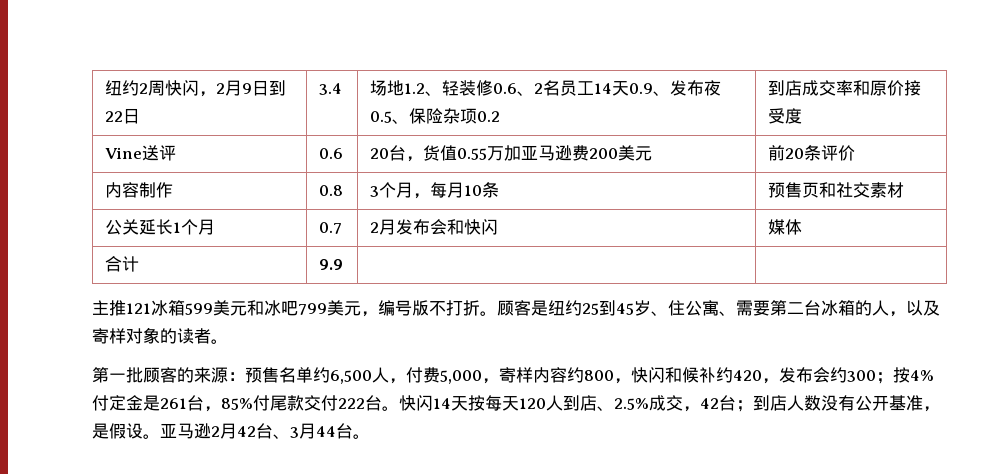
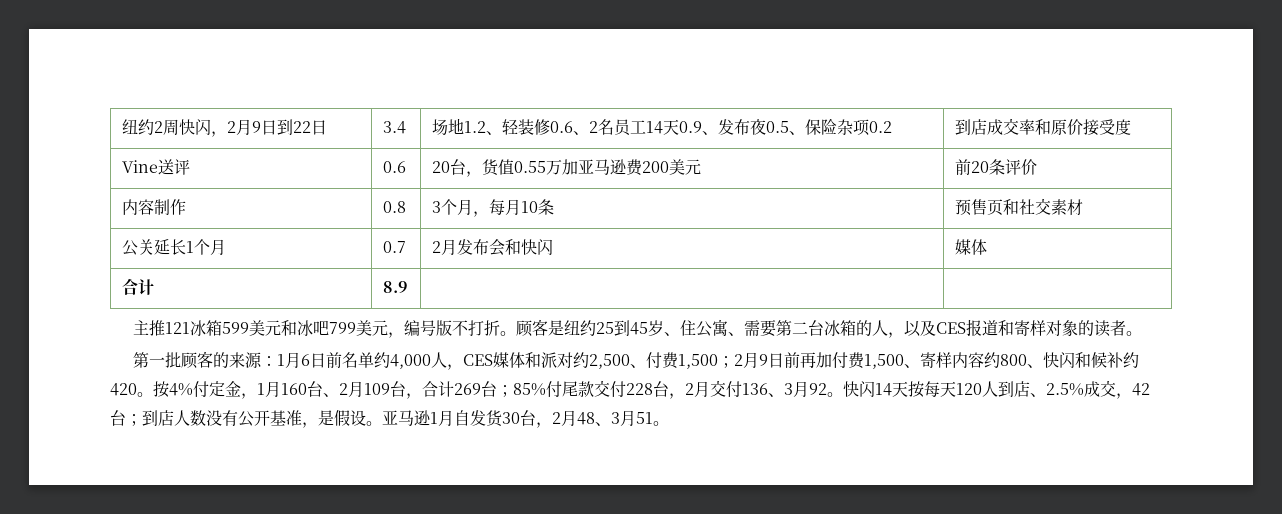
- 合计 | 9.9 | |
+ 合计 | 8.9 | |
- 顾客是纽约25到45岁、住公寓、需要第二台冰箱的人，以及寄样对象的读者。
+ 顾客是纽约25到45岁、住公寓、需要第二台冰箱的人，以及CES报道和寄样对象的读者。
- 第一批顾客的来源：预售名单约6,500人，付费5,000，寄样内容约800，快闪和候补约420，发布会约300；按4%付定金是261台，85%付尾款交付222台。
+ 第一批顾客的来源：1月6日前名单约4,000人，CES媒体和派对约2,500、付费1,500；2月9日前再加付费1,500、寄样内容约800、快闪和候补约420。按4%付定金，1月160台、2月109台，合计269台；85%付尾款交付228台，2月交付136、3月92。
- 亚马逊2月42台、3月44台。
+ 亚马逊1月自发货30台，2月48、3月51。

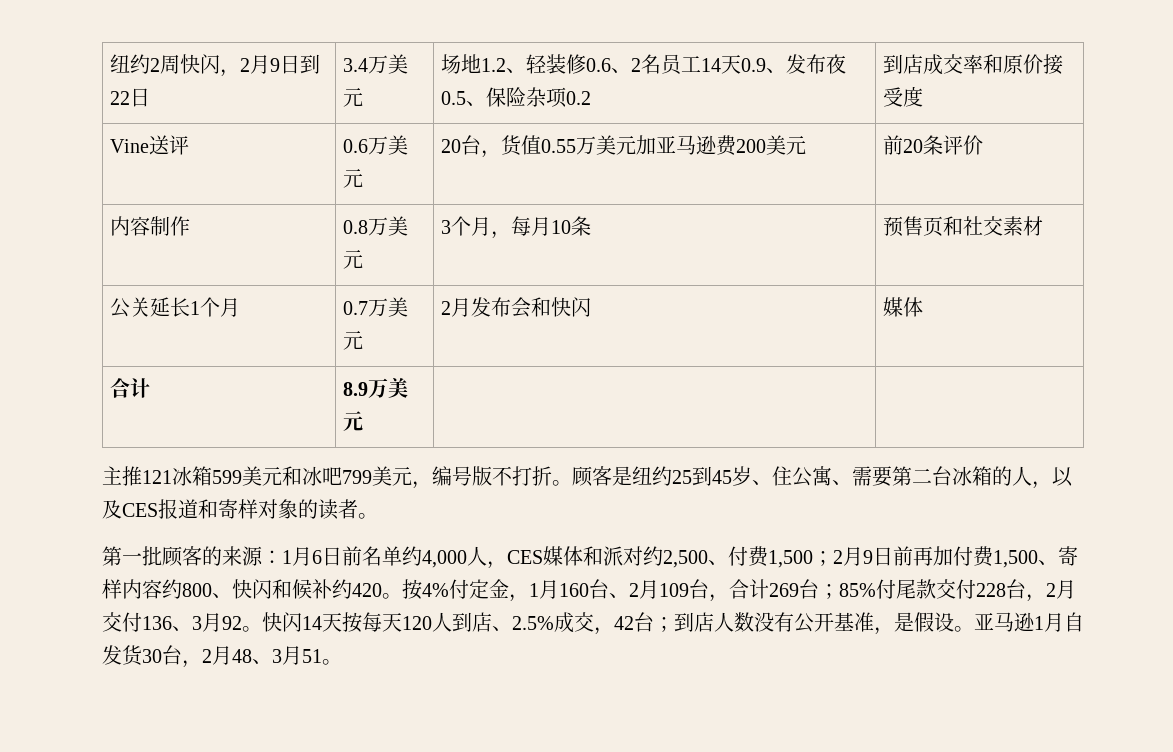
- 纽约2周快闪，2月9日到22日 | 3.4 | 场地1.2、轻装修0.6、2名员工14天0.9、发布夜0.5、保险杂项0.2 | 到店成交率和原价接受度
+ 纽约2周快闪，2月9日到22日 | 3.4万美元 | 场地1.2、轻装修0.6、2名员工14天0.9、发布夜0.5、保险杂项0.2 | 到店成交率和原价接受度
- Vine送评 | 0.6 | 20台，货值0.55万加亚马逊费200美元 | 前20条评价
+ Vine送评 | 0.6万美元 | 20台，货值0.55万美元加亚马逊费200美元 | 前20条评价
- 内容制作 | 0.8 | 3个月，每月10条 | 预售页和社交素材
+ 内容制作 | 0.8万美元 | 3个月，每月10条 | 预售页和社交素材
- 公关延长1个月 | 0.7 | 2月发布会和快闪 | 媒体
+ 公关延长1个月 | 0.7万美元 | 2月发布会和快闪 | 媒体
- 合计 | 8.9 | |
+ 合计 | 8.9万美元 | |

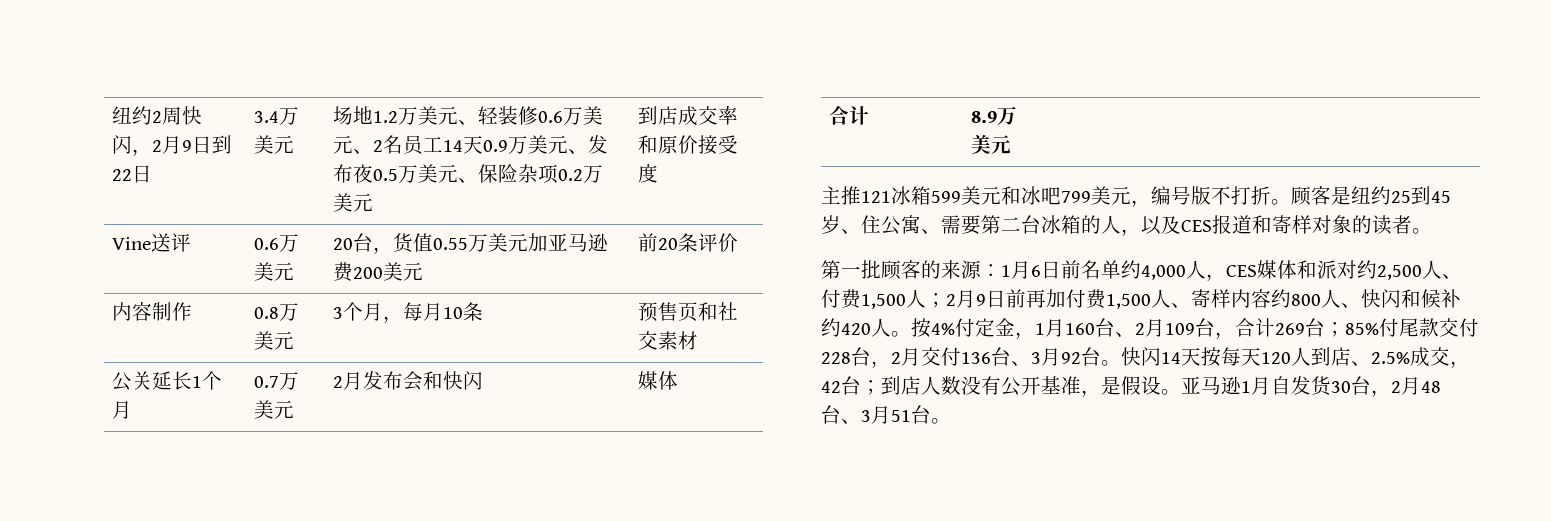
- 场地1.2、轻装修0.6、2名员工14天0.9、发布夜0.5、保险杂项0.2
+ 场地1.2万美元、轻装修0.6万美元、2名员工14天0.9万美元、发布夜0.5万美元、保险杂项0.2万美元
- 第一批顾客的来源：1月6日前名单约4,000人，CES媒体和派对约2,500、付费1,500；2月9日前再加付费1,500、寄样内容约800、快闪和候补约420。
+ 第一批顾客的来源：1月6日前名单约4,000人，CES媒体和派对约2,500人、付费1,500人；2月9日前再加付费1,500人、寄样内容约800人、快闪和候补约420人。
- 按4%付定金，1月160台、2月109台，合计269台；85%付尾款交付228台，2月交付136、3月92。
+ 按4%付定金，1月160台、2月109台，合计269台；85%付尾款交付228台，2月交付136台、3月92台。
- 亚马逊1月自发货30台，2月48、3月51。
+ 亚马逊1月自发货30台，2月48台、3月51台。

